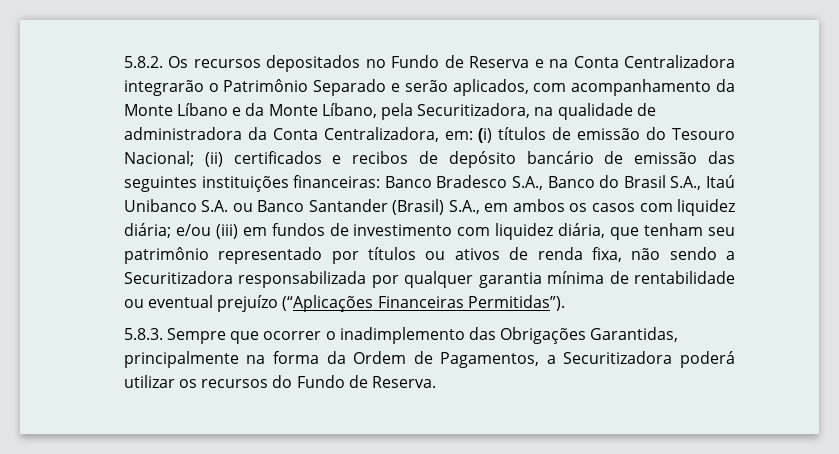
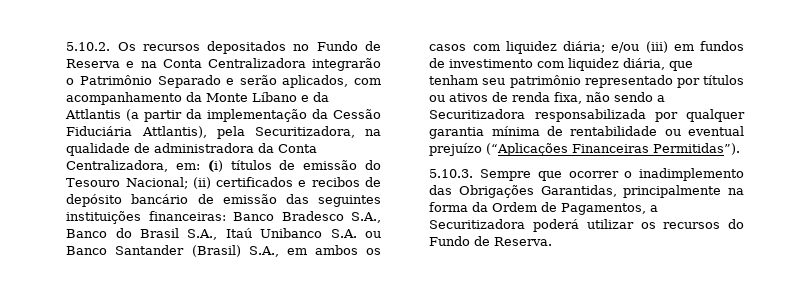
- 5.8.2. Os recursos depositados no Fundo de Reserva e na Conta Centralizadora integrarão o Patrimônio Separado e serão aplicados, com acompanhamento da Monte Líbano e da Monte Líbano, pela Securitizadora, na qualidade de administradora da Conta Centralizadora, em:
+ 5.10.2. Os recursos depositados no Fundo de Reserva e na Conta Centralizadora integrarão o Patrimônio Separado e serão aplicados, com acompanhamento da Monte Líbano e da Attlantis (a partir da implementação da Cessão Fiduciária Attlantis), pela Securitizadora, na qualidade de administradora da Conta Centralizadora, em:
- 5.8.3. Sempre que ocorrer o inadimplemento das Obrigações Garantidas, principalmente na forma da Ordem de Pagamentos, a Securitizadora poderá utilizar os recursos do Fundo de Reserva.
+ 5.10.3. Sempre que ocorrer o inadimplemento das Obrigações Garantidas, principalmente na forma da Ordem de Pagamentos, a Securitizadora poderá utilizar os recursos do Fundo de Reserva.

